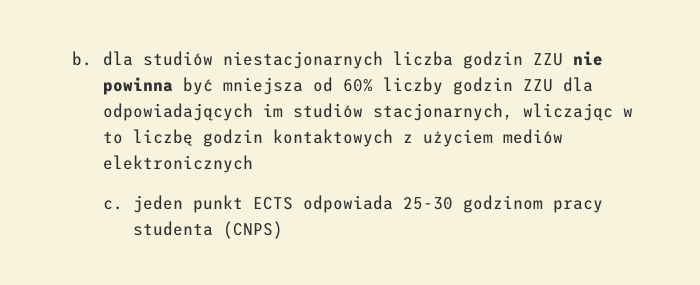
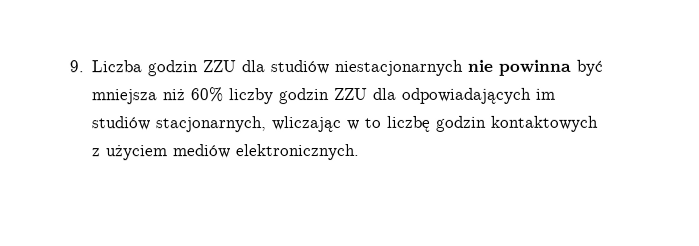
- b. dla studiów niestacjonarnych liczba godzin ZZU nie powinna być mniejsza od 60% liczby godzin ZZU dla odpowiadających im studiów stacjonarnych, wliczając w to liczbę godzin kontaktowych z użyciem mediów elektronicznych
- c. jeden punkt ECTS odpowiada 25-30 godzinom pracy studenta (CNPS)
+ 9. Liczba godzin ZZU dla studiów niestacjonarnych nie powinna być mniejsza niż 60% liczby godzin ZZU dla odpowiadających im studiów stacjonarnych, wliczając w to liczbę godzin kontaktowych z użyciem mediów elektronicznych.

